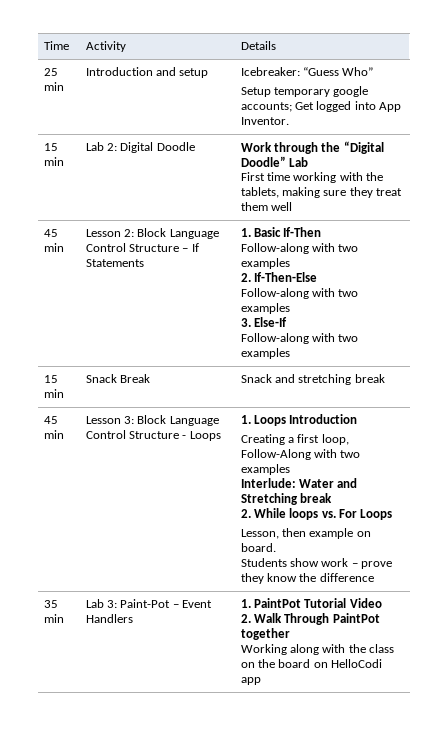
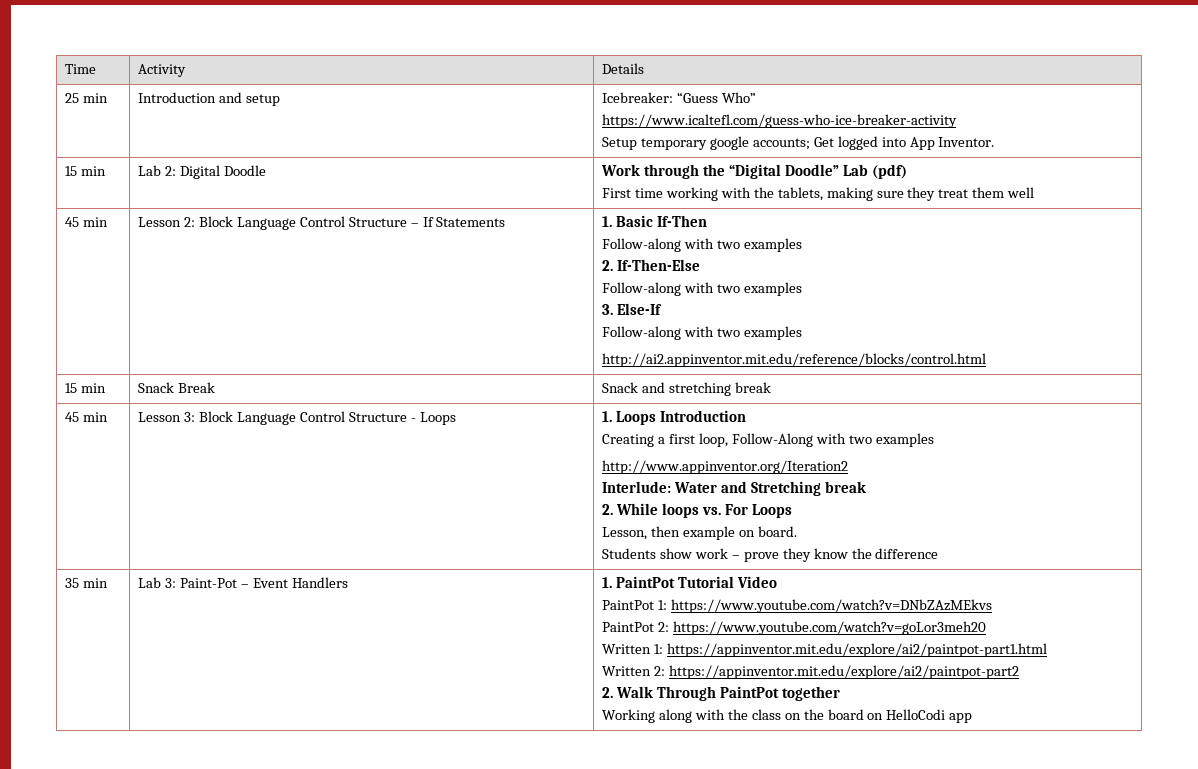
  25 min | Introduction and setup | Icebreaker: “Guess Who”
+ https://www.icaltefl.com/guess-who-ice-breaker-activity
- 15 min | Lab 2: Digital Doodle | Work through the “Digital Doodle” Lab
+ 15 min | Lab 2: Digital Doodle | Work through the “Digital Doodle” Lab (pdf)
  45 min | Lesson 2: Block Language Control Structure – If Statements | 1. Basic If-Then
  Follow-along with two examples
  2. If-Then-Else
  Follow-along with two examples
  3. Else-If
  Follow-along with two examples
+ http://ai2.appinventor.mit.edu/reference/blocks/control.html
+ http://www.appinventor.org/Iteration2
  35 min | Lab 3: Paint-Pot – Event Handlers | 1. PaintPot Tutorial Video
+ PaintPot 1: https://www.youtube.com/watch?v=DNbZAzMEkvs
+ PaintPot 2: https://www.youtube.com/watch?v=goLor3meh20
+ Written 1: https://appinventor.mit.edu/explore/ai2/paintpot-part1.html
+ Written 2: https://appinventor.mit.edu/explore/ai2/paintpot-part2

